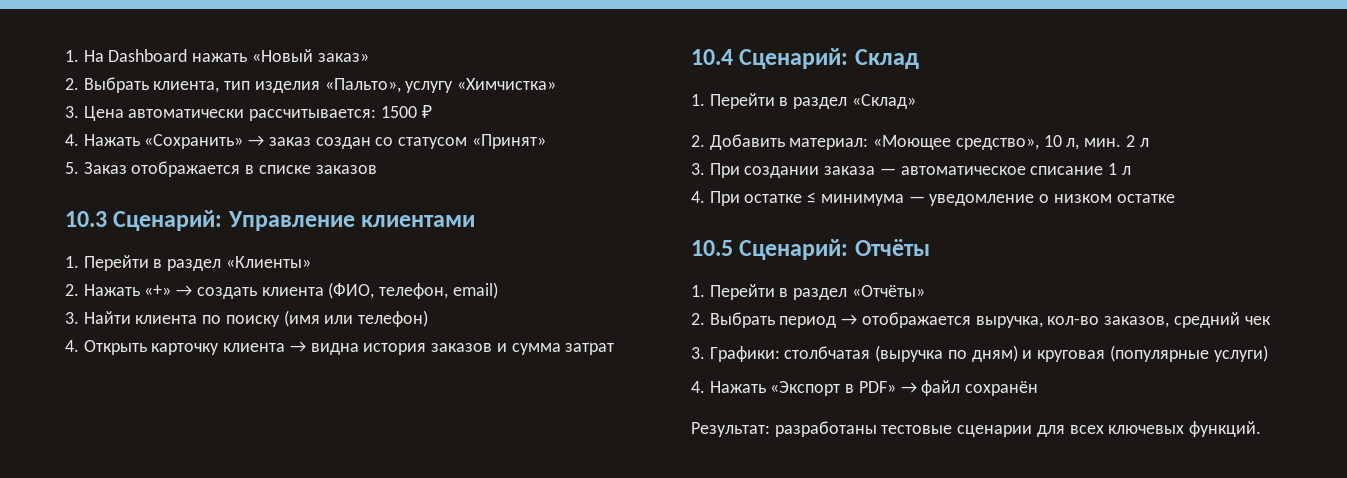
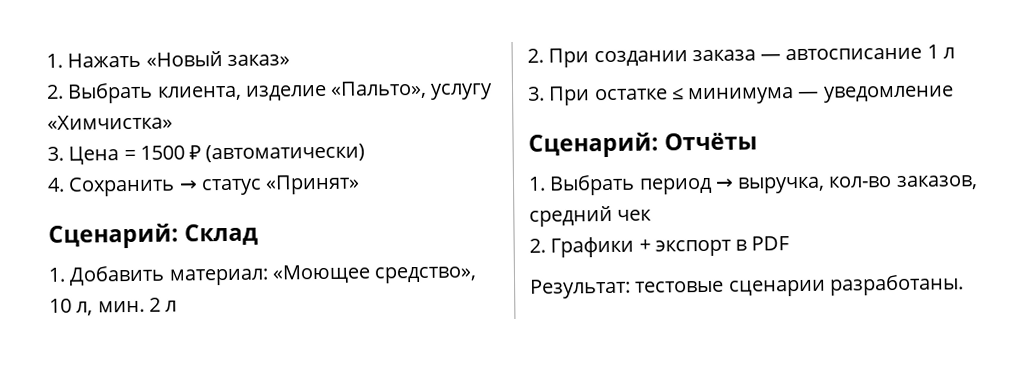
- 1. На Dashboard нажать «Новый заказ»
+ 1. Нажать «Новый заказ»
- 2. Выбрать клиента, тип изделия «Пальто», услугу «Химчистка»
+ 2. Выбрать клиента, изделие «Пальто», услугу «Химчистка»
- 3. Цена автоматически рассчитывается: 1500 ₽
- 4. Нажать «Сохранить» → заказ создан со статусом «Принят»
- 5. Заказ отображается в списке заказов
- 10.3 Сценарий: Управление клиентами
- 1. Перейти в раздел «Клиенты»
- 2. Нажать «+» → создать клиента (ФИО, телефон, email)
- 3. Найти клиента по поиску (имя или телефон)
- 4. Открыть карточку клиента → видна история заказов и сумма затрат
- 10.4 Сценарий: Склад
- 1. Перейти в раздел «Склад»
- 2. Добавить материал: «Моющее средство», 10 л, мин.
+ 3. Цена = 1500 ₽ (автоматически)
+ 4. Сохранить → статус «Принят»
+ Сценарий: Склад
+ 1. Добавить материал: «Моющее средство», 10 л, мин.
- 3. При создании заказа — автоматическое списание 1 л
+ 2. При создании заказа — автосписание 1 л
- 4. При остатке ≤ минимума — уведомление о низком остатке
- 10.5 Сценарий: Отчёты
+ 3. При остатке ≤ минимума — уведомление
+ Сценарий: Отчёты
- 1. Перейти в раздел «Отчёты»
- 2. Выбрать период → отображается выручка, кол-во заказов, средний чек
+ 1. Выбрать период → выручка, кол-во заказов, средний чек
- 3. Графики: столбчатая (выручка по дням) и круговая (популярные услуги)
- 4. Нажать «Экспорт в PDF» → файл сохранён
+ 2. Графики + экспорт в PDF
- Результат: разработаны тестовые сценарии для всех ключевых функций.
+ Результат: тестовые сценарии разработаны.

